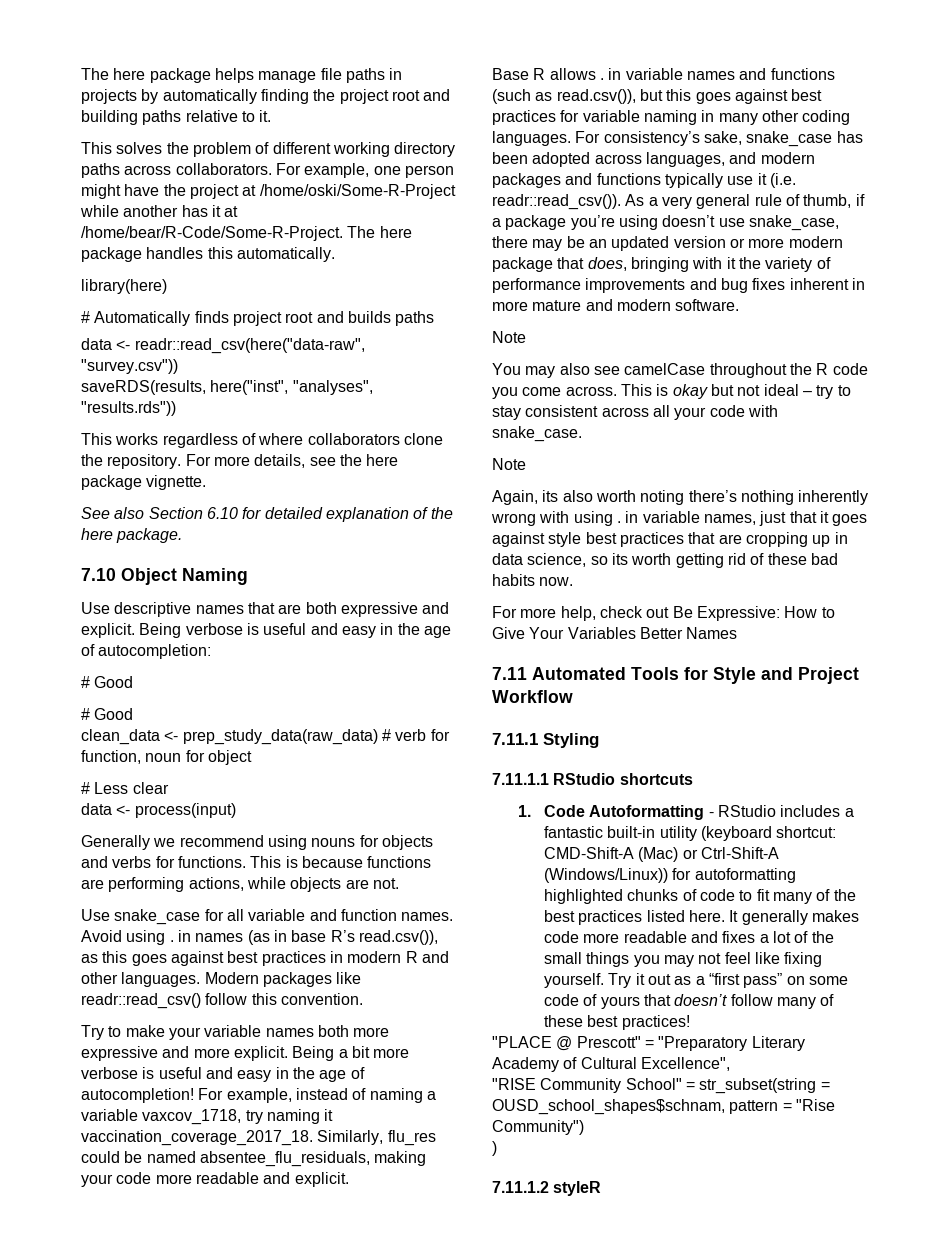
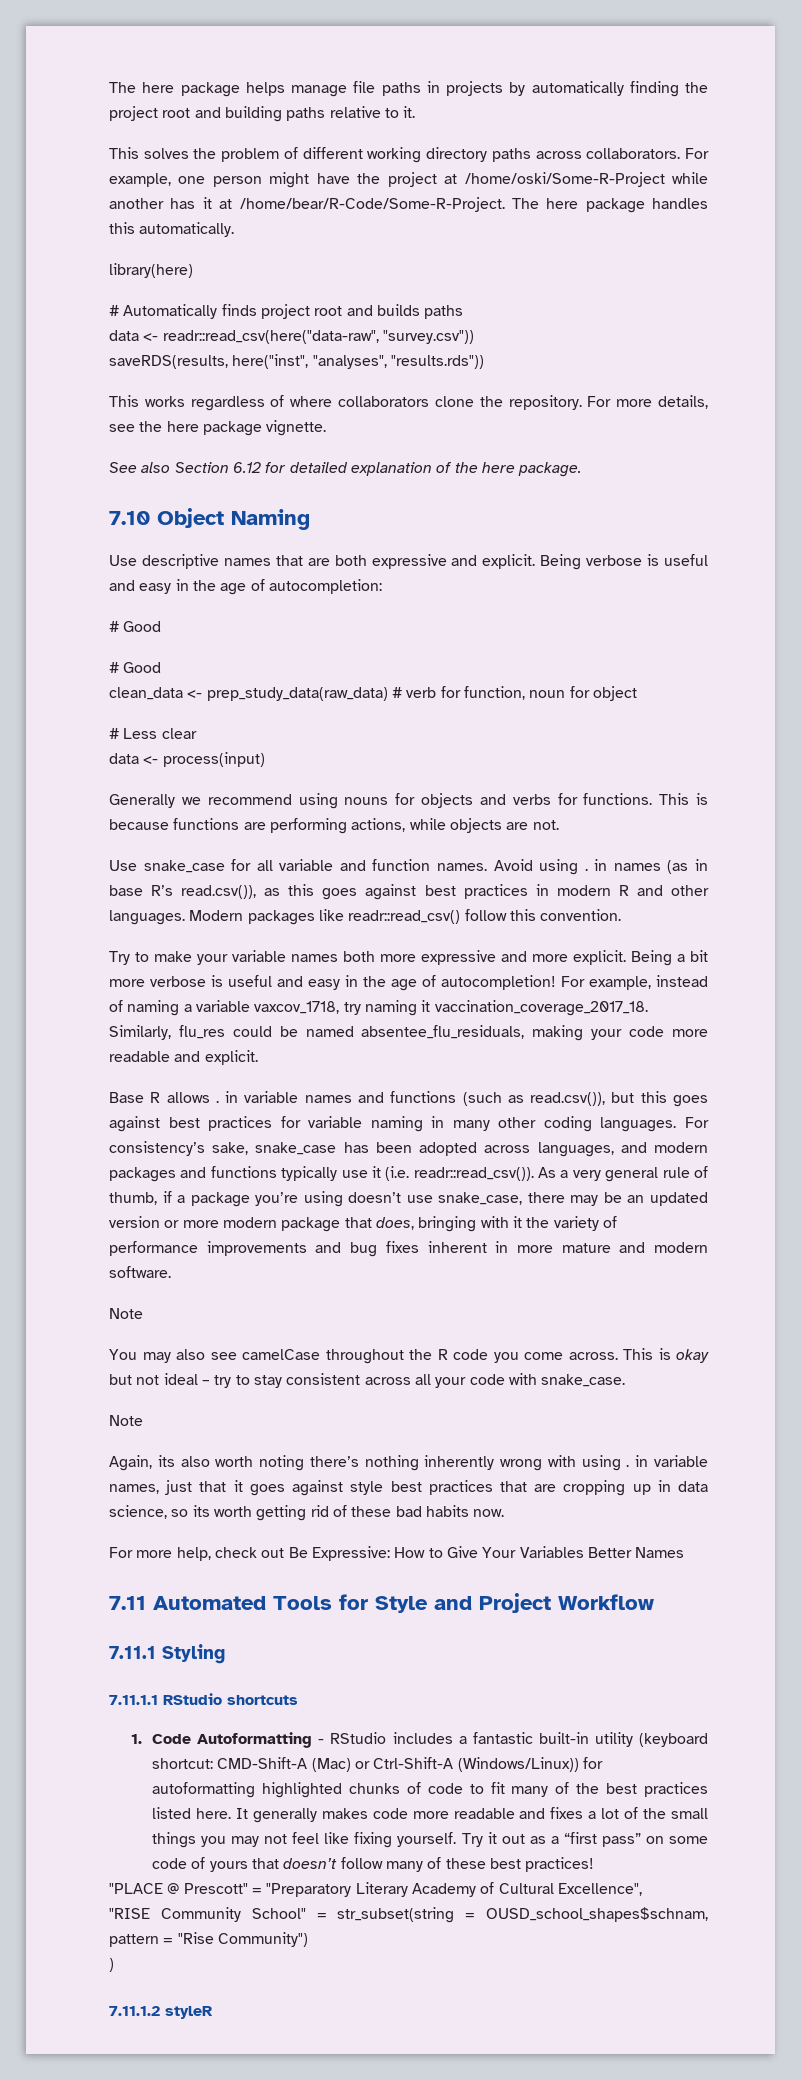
- See also Section 6.10 for detailed explanation of the here package.
+ See also Section 6.12 for detailed explanation of the here package.

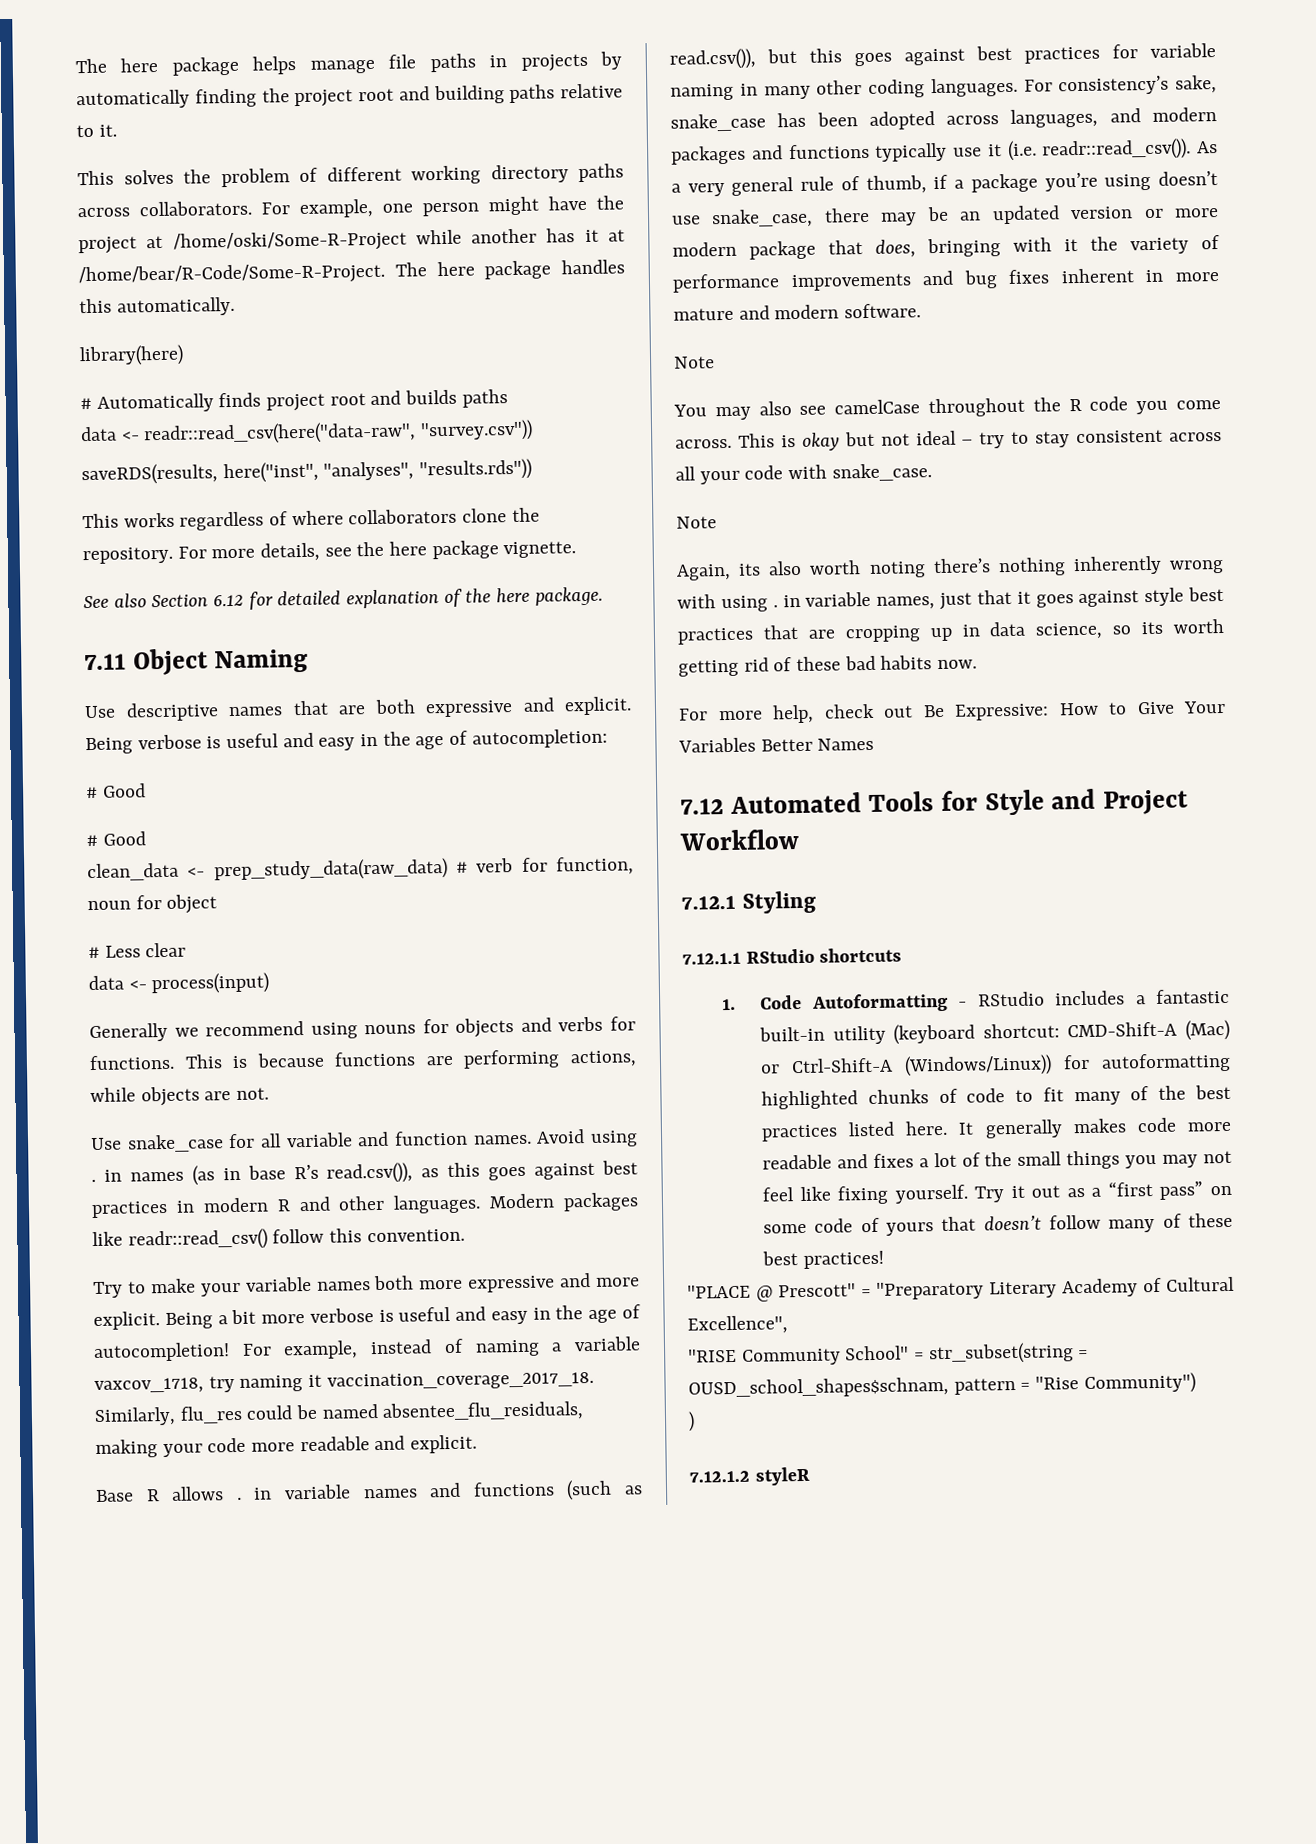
- 7.10 Object Naming
+ 7.11 Object Naming
- 7.11 Automated Tools for Style and Project Workflow
+ 7.12 Automated Tools for Style and Project Workflow
- 7.11.1 Styling
+ 7.12.1 Styling
- 7.11.1.1 RStudio shortcuts
+ 7.12.1.1 RStudio shortcuts
- 7.11.1.2 styleR
+ 7.12.1.2 styleR

